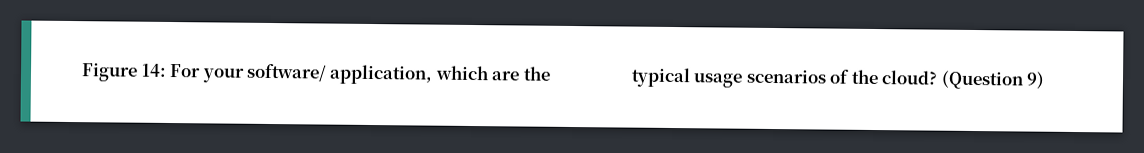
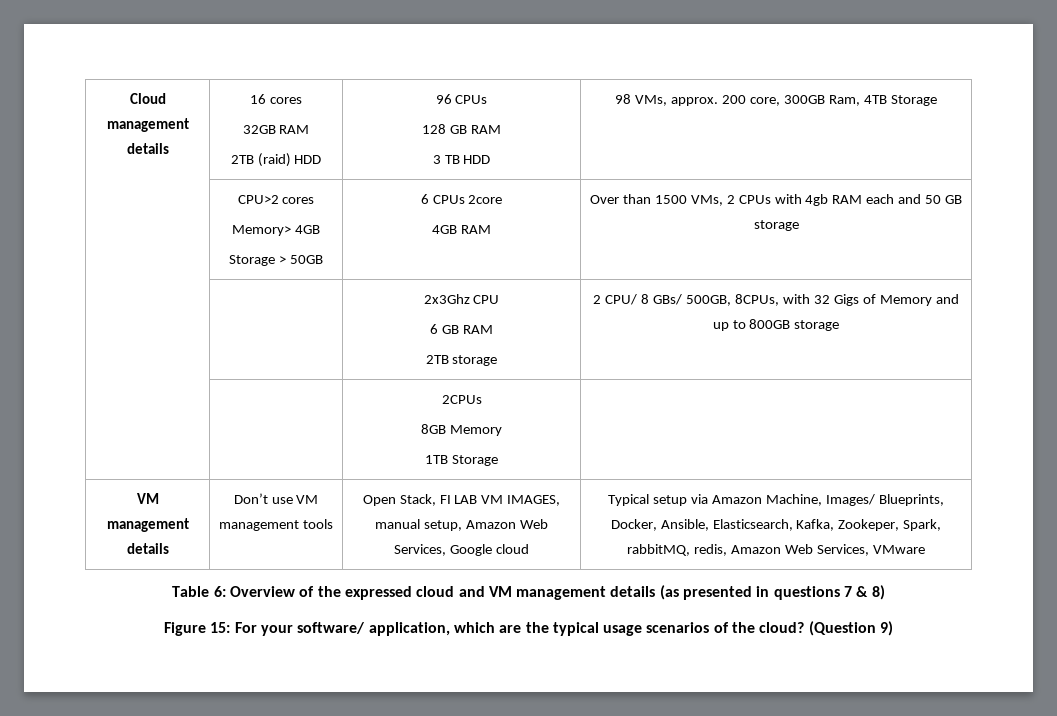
- Figure 14: For your software/ application, which are the typical usage scenarios of the cloud?
+ Cloud management details | 16 cores
+ 32GB RAM
+ 2TB (raid) HDD | 96 CPUs
+ 128 GB RAM
+ 3 TB HDD | 98 VMs, approx. 200 core, 300GB Ram, 4TB Storage
+ | CPU>2 cores
+ Memory> 4GB
+ Storage > 50GB | 6 CPUs 2core
+ 4GB RAM | Over than 1500 VMs, 2 CPUs with 4gb RAM each and 50 GB storage
+ | | 2x3Ghz CPU
+ 6 GB RAM
+ 2TB storage | 2 CPU/ 8 GBs/ 500GB, 8CPUs, with 32 Gigs of Memory and up to 800GB storage
+ | | 2CPUs
+ 8GB Memory
+ 1TB Storage |
+ VM management details | Don’t use VM management tools | Open Stack, FI LAB VM IMAGES, manual setup, Amazon Web Services, Google cloud | Typical setup via Amazon Machine, Images/ Blueprints, Docker, Ansible, Elasticsearch, Kafka, Zookeper, Spark, rabbitMQ, redis, Amazon Web Services, VMware
+ Table 6: Overview of the expressed cloud and VM management details (as presented in questions 7 & 8)
+ Figure 15: For your software/ application, which are the typical usage scenarios of the cloud?

